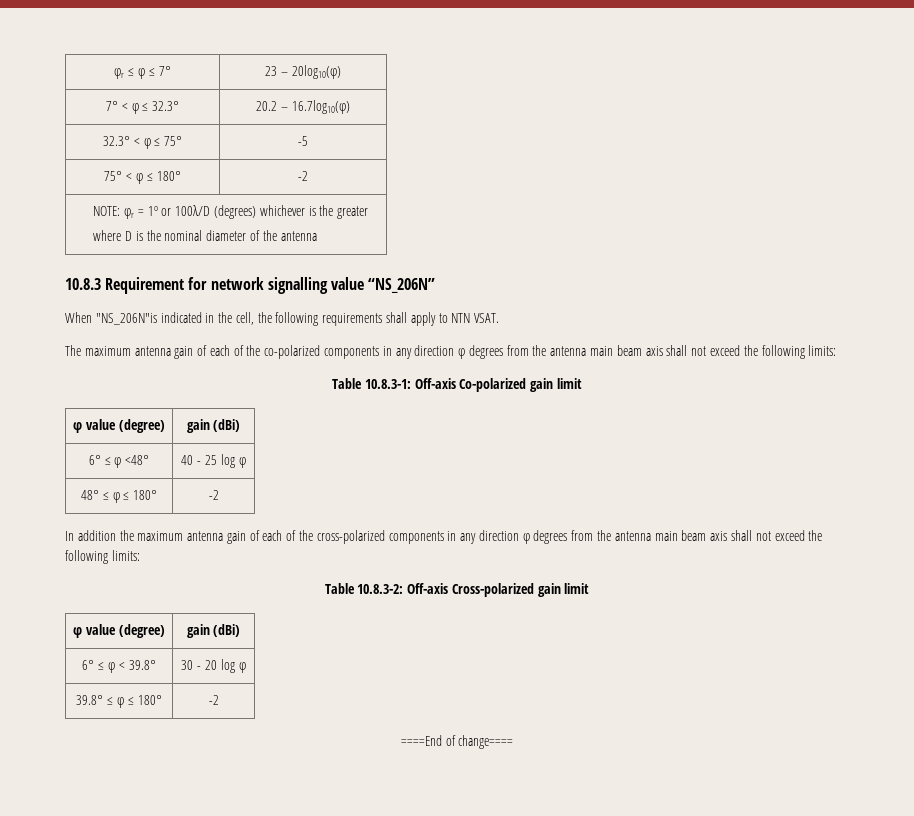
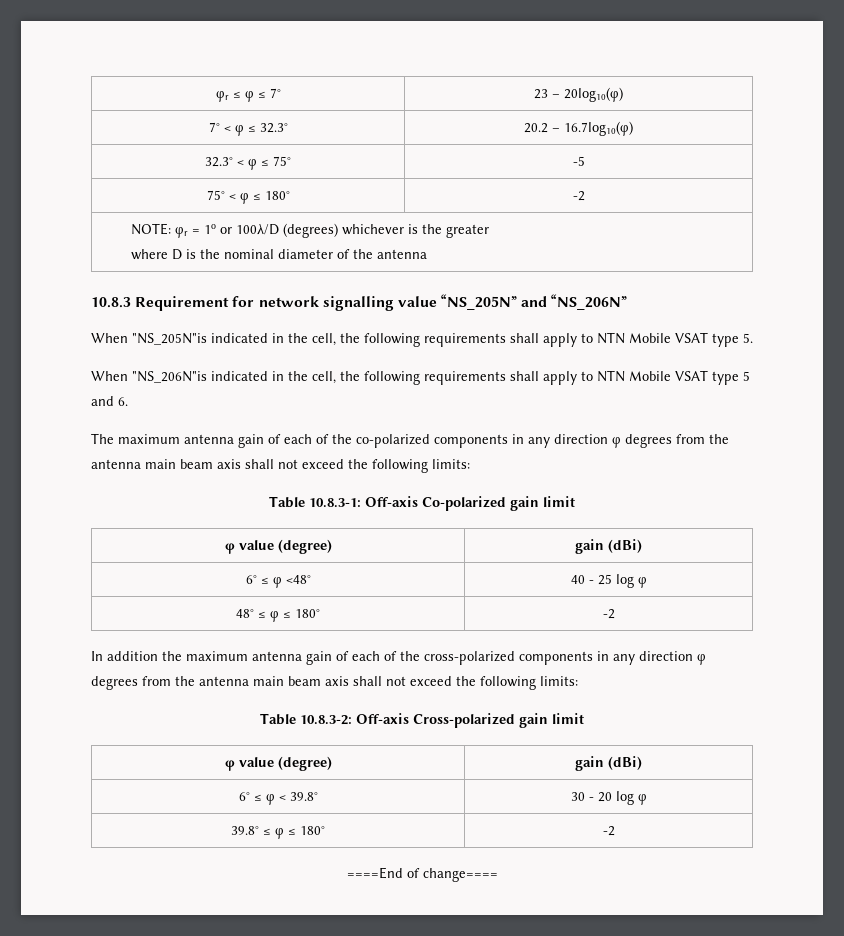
- 10.8.3 Requirement for network signalling value “NS_206N”
+ 10.8.3 Requirement for network signalling value “NS_205N” and “NS_206N”
+ When "NS_205N"is indicated in the cell, the following requirements shall apply to NTN Mobile VSAT type 5.
- When "NS_206N"is indicated in the cell, the following requirements shall apply to NTN VSAT.
+ When "NS_206N"is indicated in the cell, the following requirements shall apply to NTN Mobile VSAT type 5 and 6.

